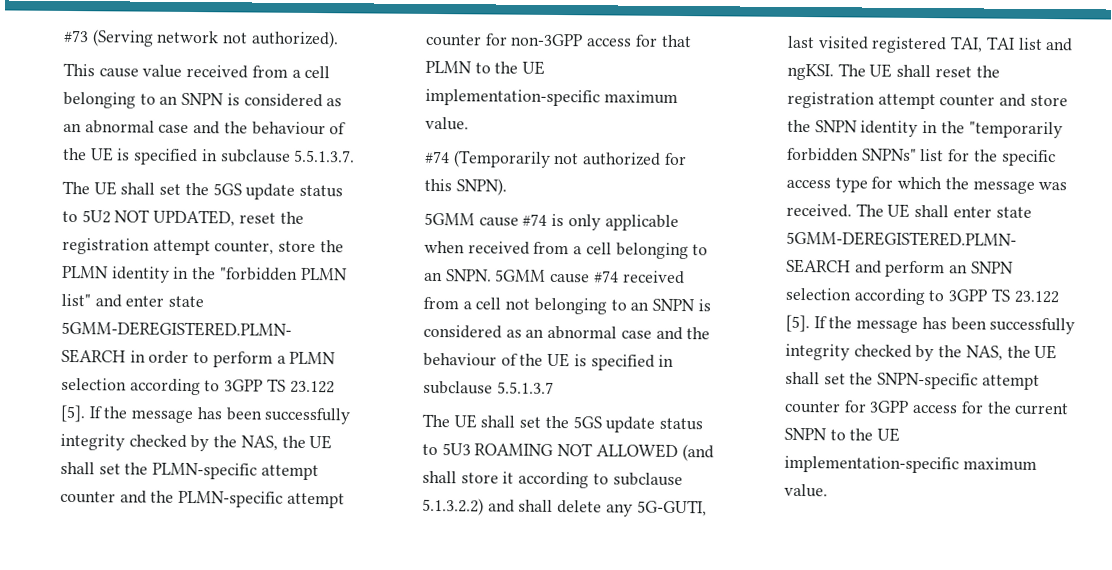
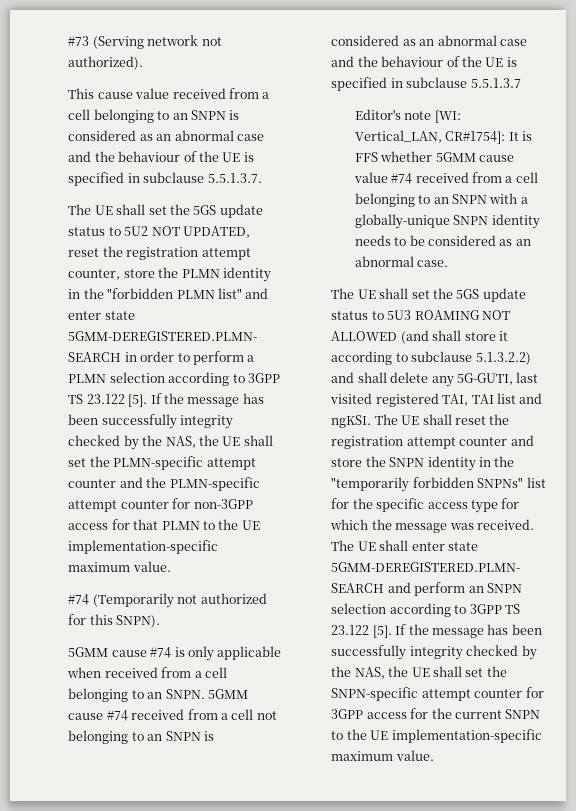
+ Editor's note [WI: Vertical_LAN, CR#1754]: It is FFS whether 5GMM cause value #74 received from a cell belonging to an SNPN with a globally-unique SNPN identity needs to be considered as an abnormal case.

